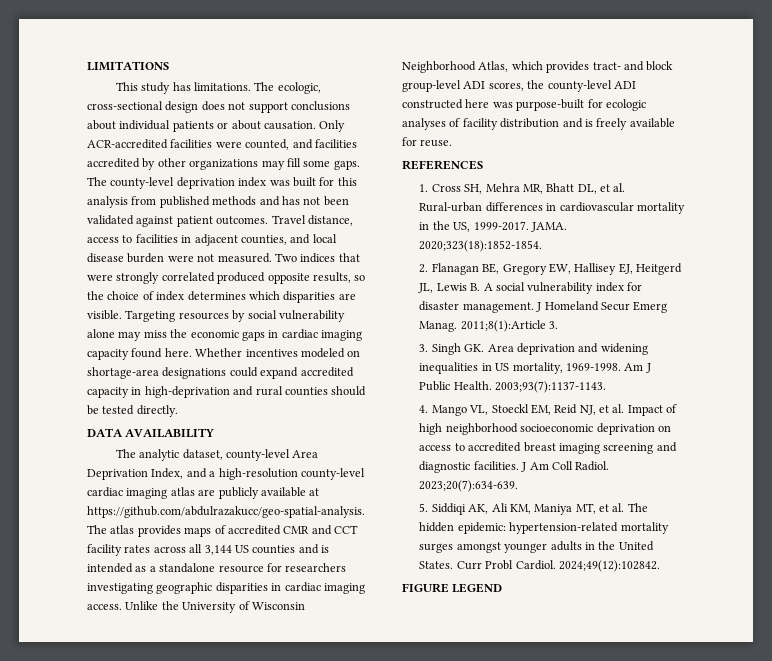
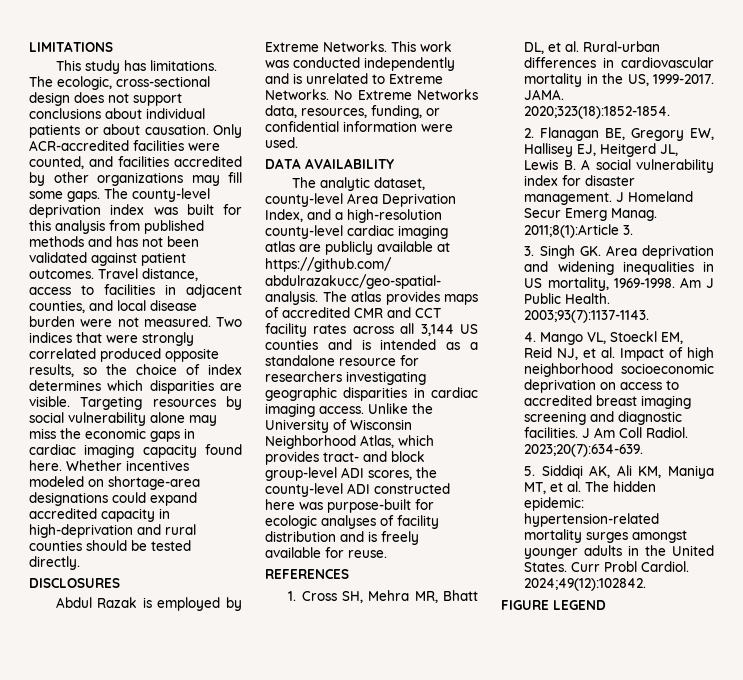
+ DISCLOSURES
+ Abdul Razak is employed by Extreme Networks. This work was conducted independently and is unrelated to Extreme Networks. No Extreme Networks data, resources, funding, or confidential information were used.

